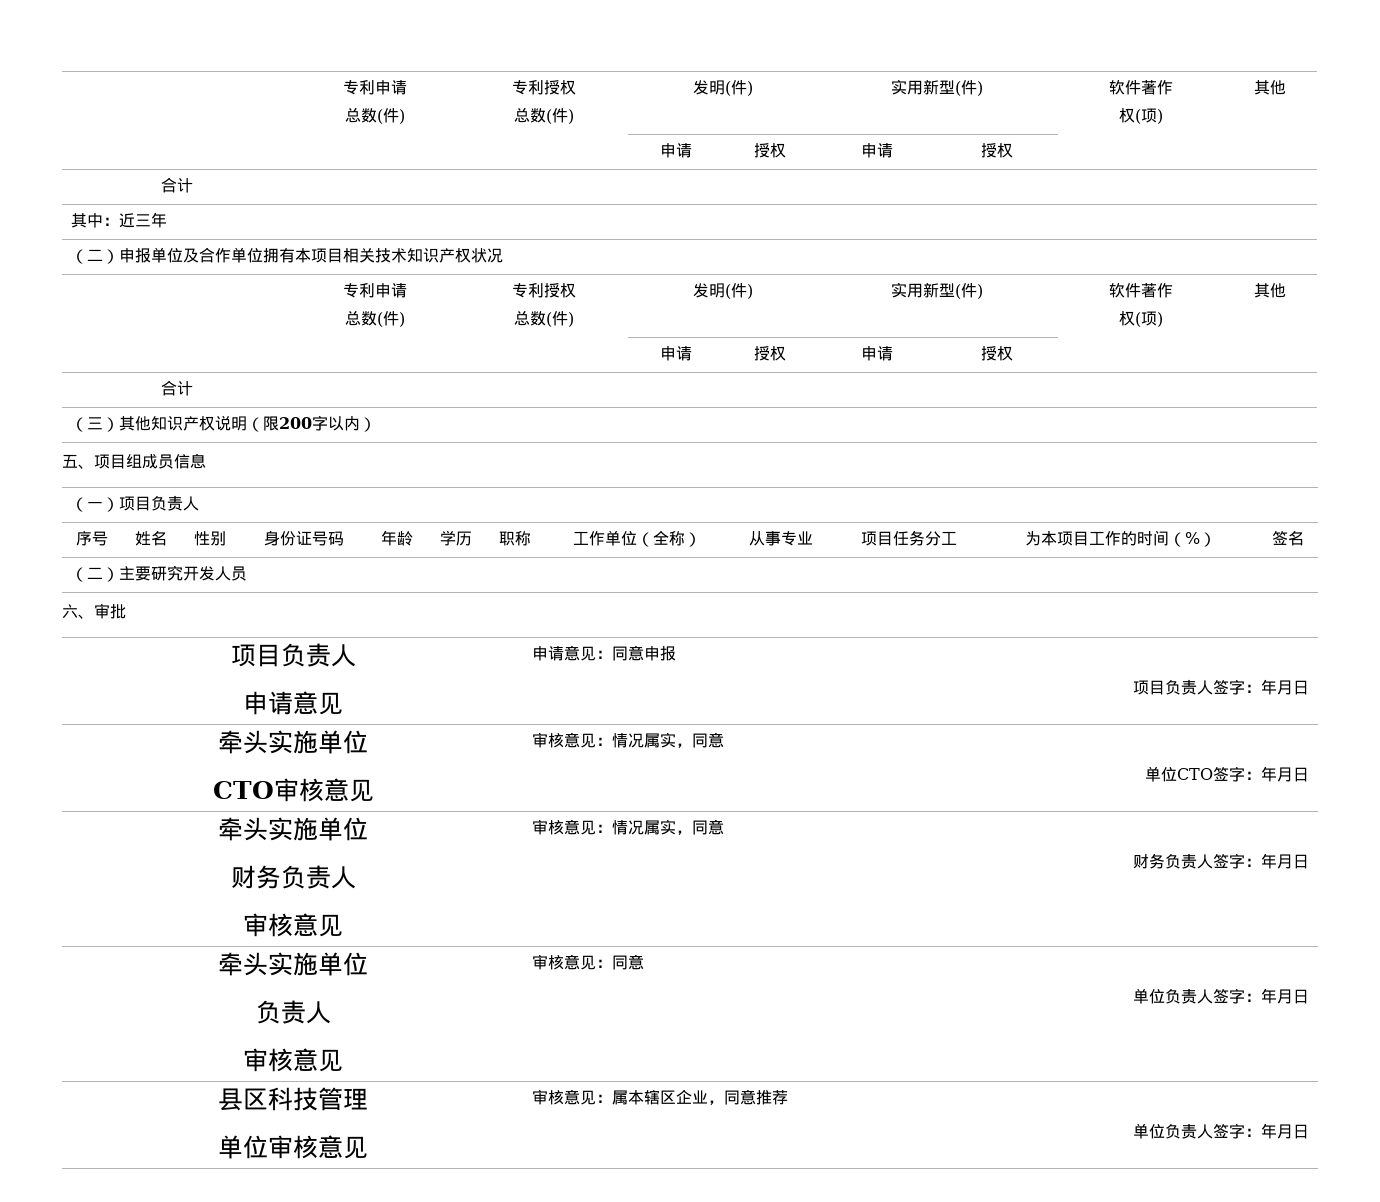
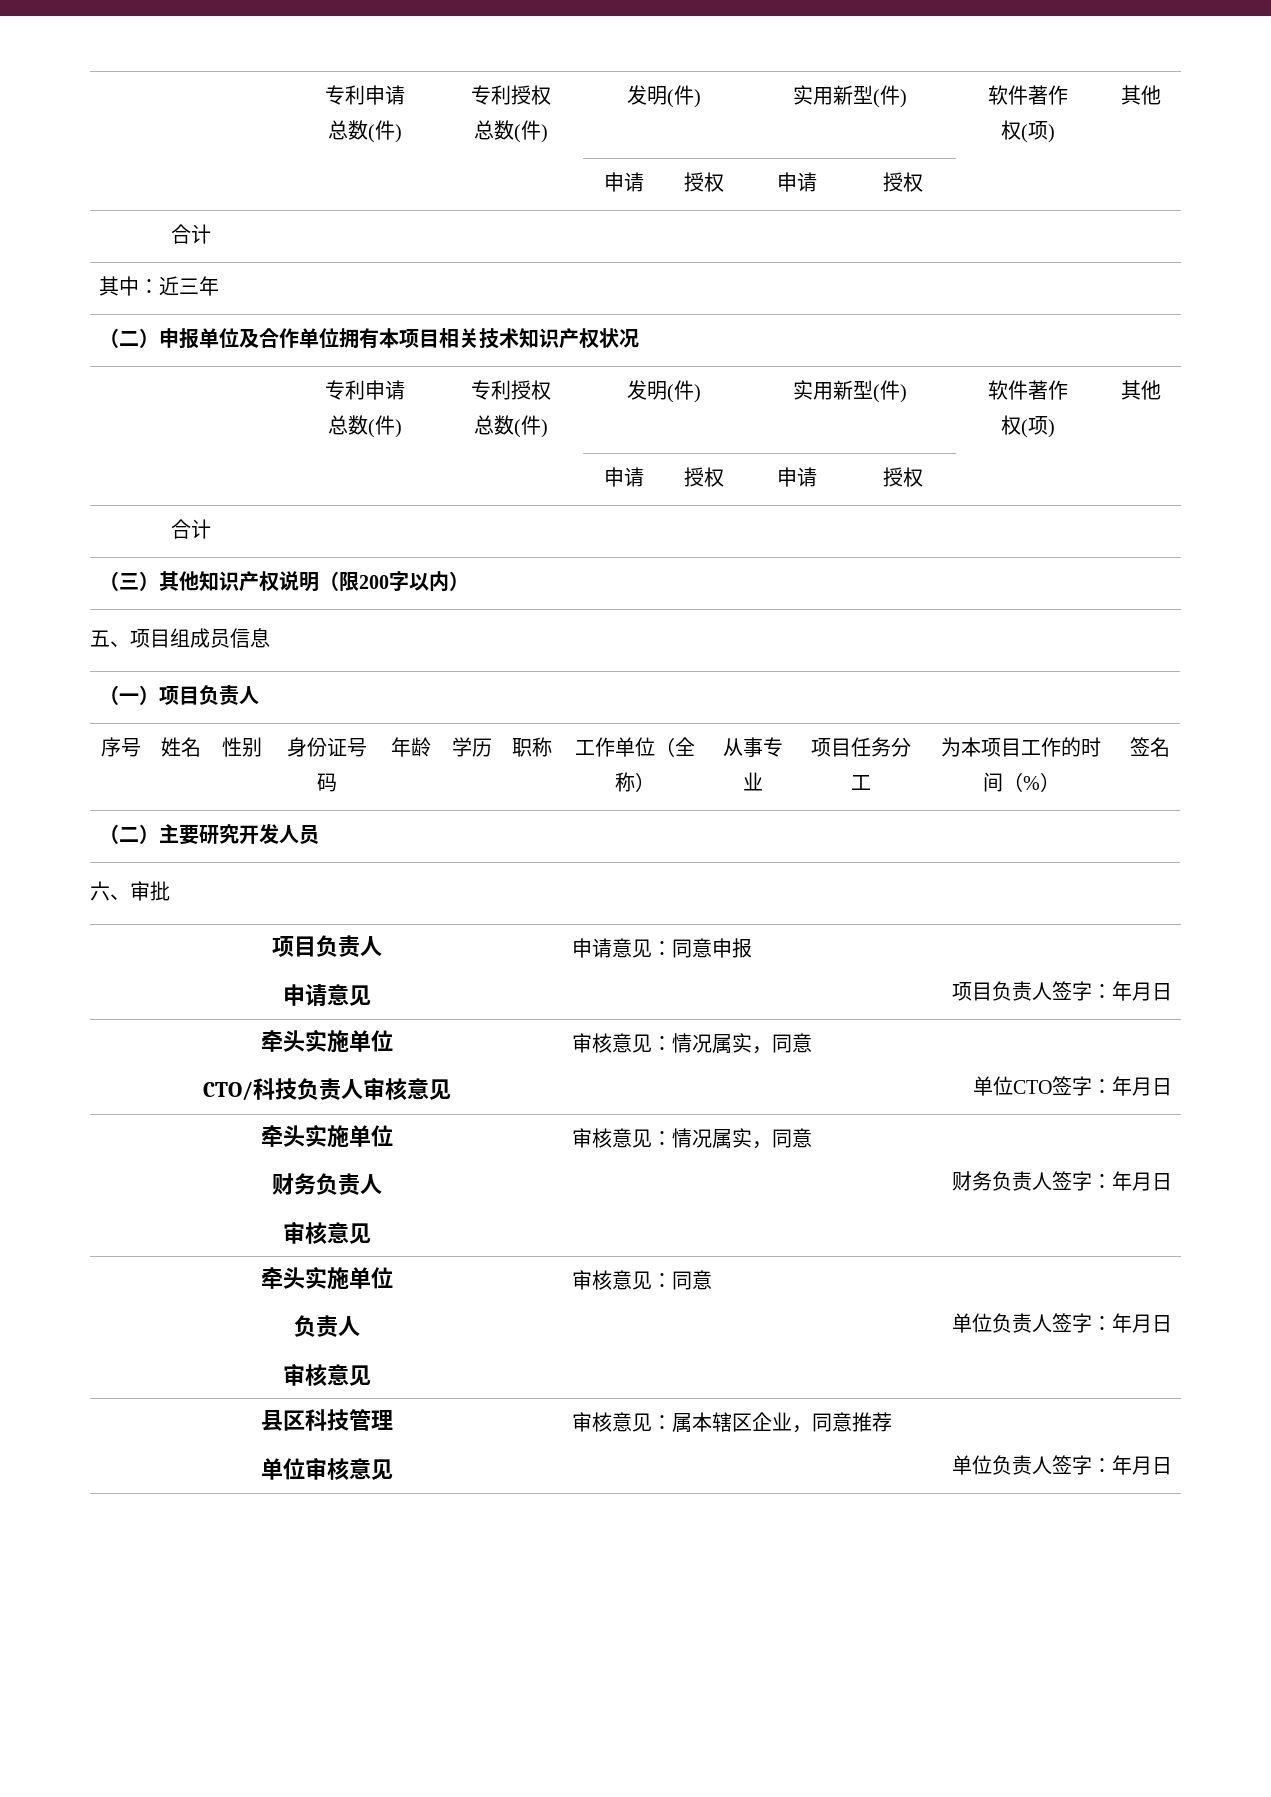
  六、审批
  项目负责人
  申请意见 | 申请意见：同意申报
  项目负责人签字：年月日
  牵头实施单位
- CTO审核意见 | 审核意见：情况属实，同意
+ CTO/科技负责人审核意见 | 审核意见：情况属实，同意

